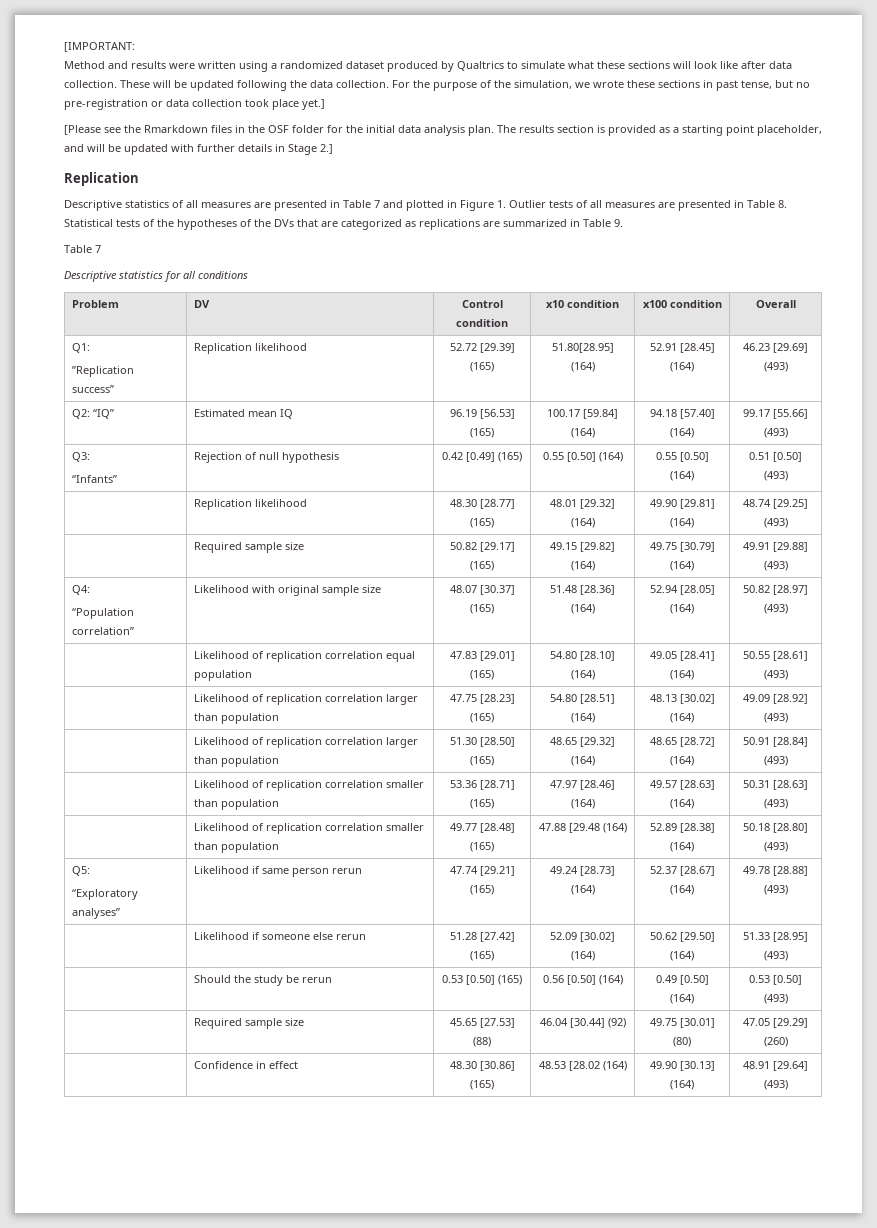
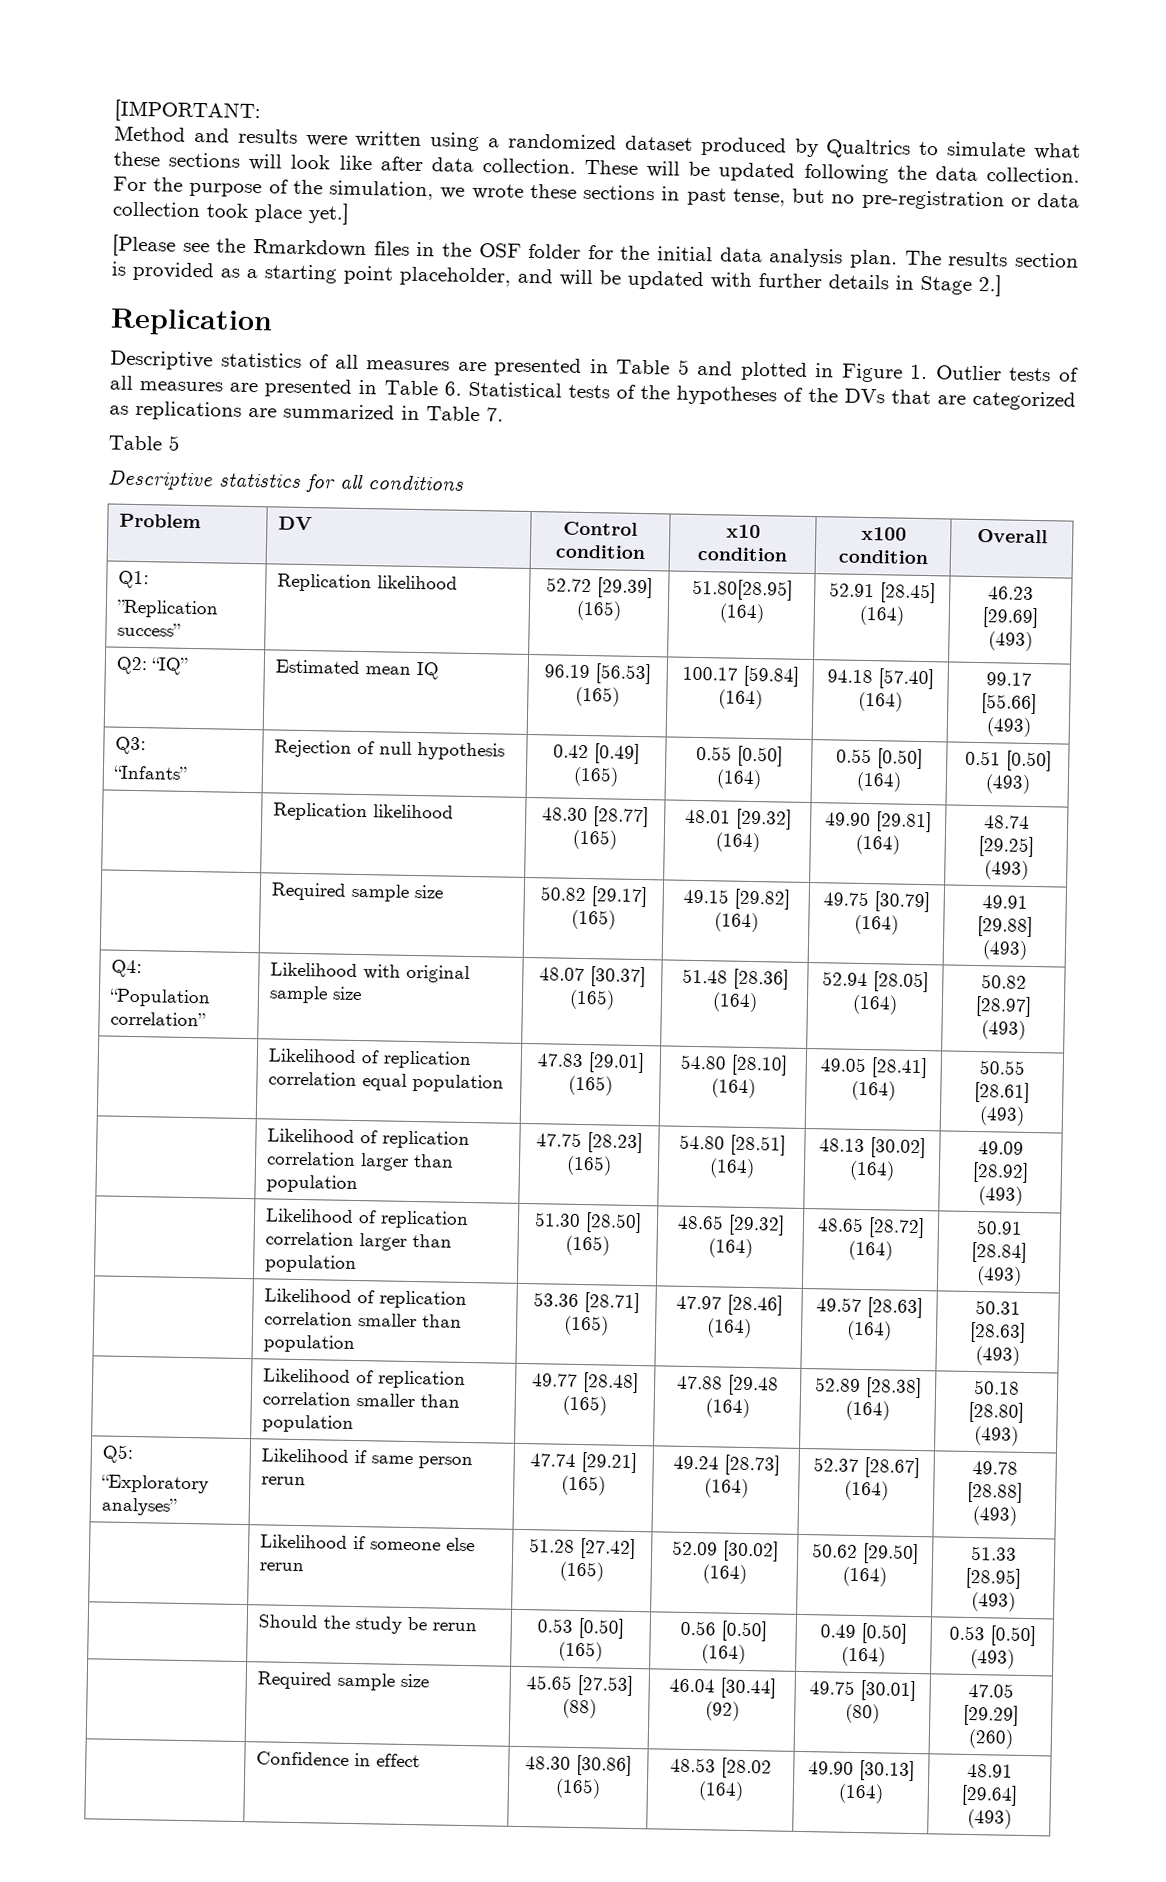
- Descriptive statistics of all measures are presented in Table 7 and plotted in Figure 1. Outlier tests of all measures are presented in Table 8. Statistical tests of the hypotheses of the DVs that are categorized as replications are summarized in Table 9.
- Table 7
+ Descriptive statistics of all measures are presented in Table 5 and plotted in Figure 1. Outlier tests of all measures are presented in Table 6. Statistical tests of the hypotheses of the DVs that are categorized as replications are summarized in Table 7.
+ Table 5

